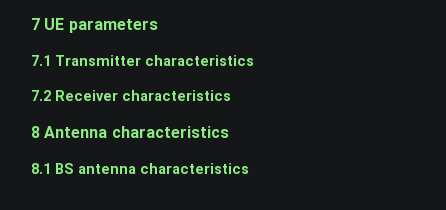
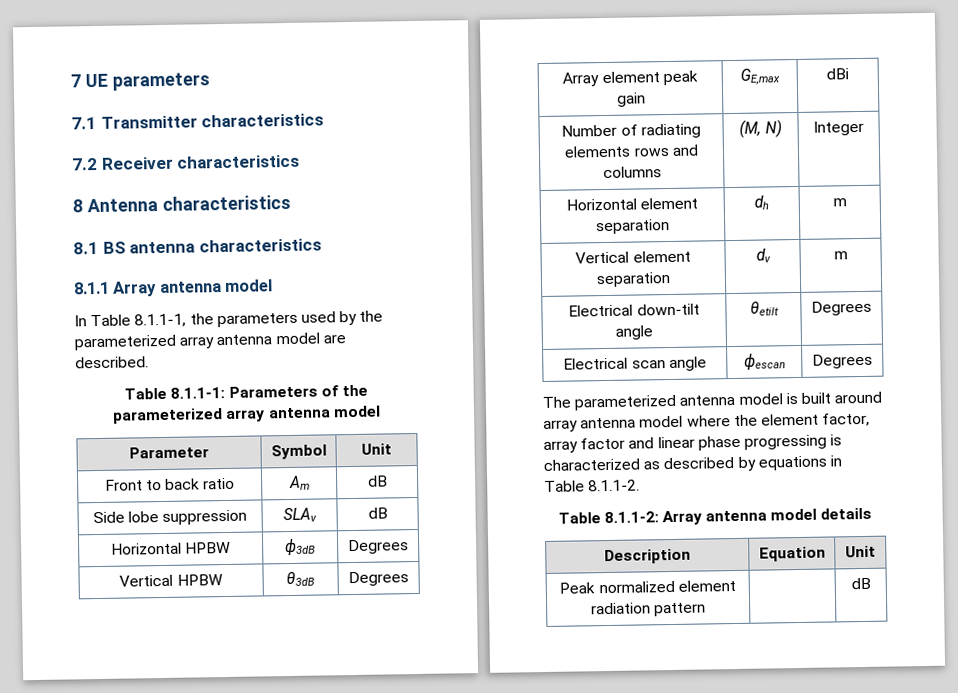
+ 8.1.1 Array antenna model
+ In Table 8.1.1-1, the parameters used by the parameterized array antenna model are described.
+ Table 8.1.1-1: Parameters of the parameterized array antenna model
+ Parameter | Symbol | Unit
+ Front to back ratio | Am | dB
+ Side lobe suppression | SLAv | dB
+ Horizontal HPBW | ϕ3dB | Degrees
+ Vertical HPBW | θ3dB | Degrees
+ Array element peak gain | GE,max | dBi
+ Number of radiating elements rows and columns | (M, N) | Integer
+ Horizontal element separation | dh | m
+ Vertical element separation | dv | m
+ Electrical down-tilt angle | θetilt | Degrees
+ Electrical scan angle | ϕescan | Degrees
+ The parameterized antenna model is built around array antenna model where the element factor, array factor and linear phase progressing is characterized as described by equations in Table 8.1.1-2.
+ Table 8.1.1-2: Array antenna model details
+ Description | Equation | Unit
+ Peak normalized element radiation pattern | | dB

